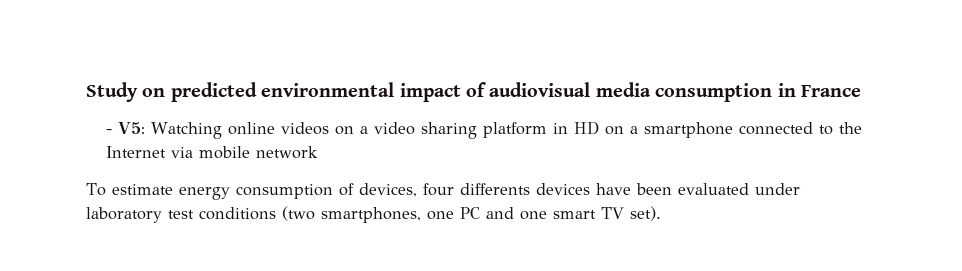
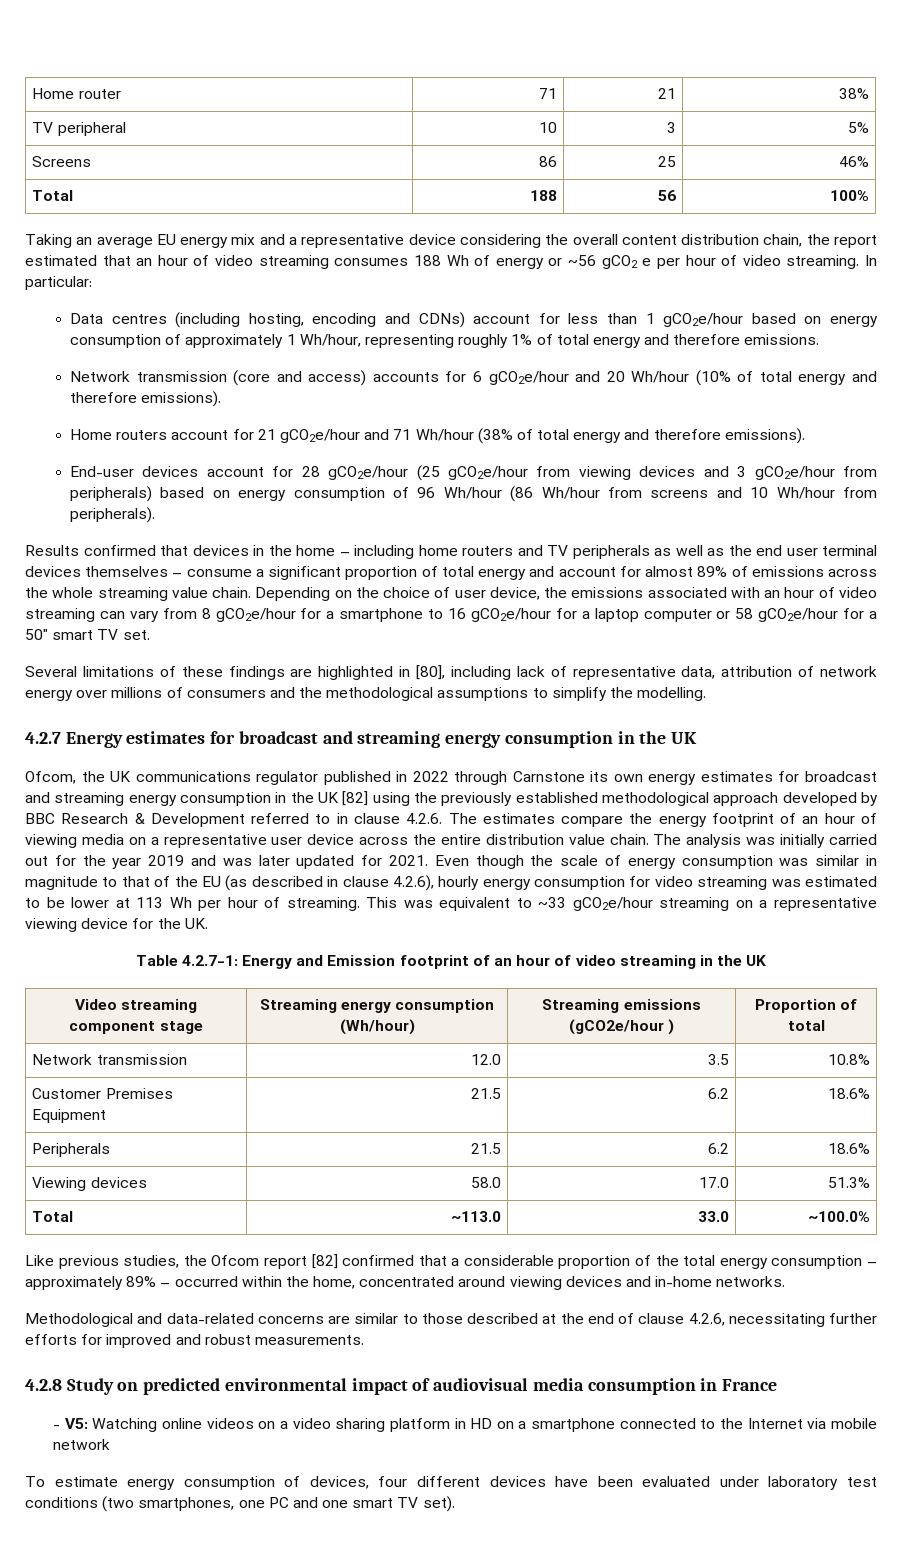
- Study on predicted environmental impact of audiovisual media consumption in France
+ Home router | 71 | 21 | 38%
+ TV peripheral | 10 | 3 | 5%
+ Screens | 86 | 25 | 46%
+ Total | 188 | 56 | 100%
+ Taking an average EU energy mix and a representative device considering the overall content distribution chain, the report estimated that an hour of video streaming consumes 188 Wh of energy or ~56 gCO2 e per hour of video streaming. In particular:
+ Data centres (including hosting, encoding and CDNs) account for less than 1 gCO2e/hour based on energy consumption of approximately 1 Wh/hour, representing roughly 1% of total energy and therefore emissions.
+ Network transmission (core and access) accounts for 6 gCO2e/hour and 20 Wh/hour (10% of total energy and therefore emissions).
+ Home routers account for 21 gCO2e/hour and 71 Wh/hour (38% of total energy and therefore emissions).
+ End-user devices account for 28 gCO2e/hour (25 gCO2e/hour from viewing devices and 3 gCO2e/hour from peripherals) based on energy consumption of 96 Wh/hour (86 Wh/hour from screens and 10 Wh/hour from peripherals).
+ Results confirmed that devices in the home – including home routers and TV peripherals as well as the end user terminal devices themselves – consume a significant proportion of total energy and account for almost 89% of emissions across the whole streaming value chain. Depending on the choice of user device, the emissions associated with an hour of video streaming can vary from 8 gCO2e/hour for a smartphone to 16 gCO2e/hour for a laptop computer or 58 gCO2e/hour for a 50" smart TV set.
+ Several limitations of these findings are highlighted in [80], including lack of representative data, attribution of network energy over millions of consumers and the methodological assumptions to simplify the modelling.
+ 4.2.7 Energy estimates for broadcast and streaming energy consumption in the UK
+ Ofcom, the UK communications regulator published in 2022 through Carnstone its own energy estimates for broadcast and streaming energy consumption in the UK [82] using the previously established methodological approach developed by BBC Research & Development referred to in clause 4.2.6. The estimates compare the energy footprint of an hour of viewing media on a representative user device across the entire distribution value chain. The analysis was initially carried out for the year 2019 and was later updated for 2021. Even though the scale of energy consumption was similar in magnitude to that of the EU (as described in clause 4.2.6), hourly energy consumption for video streaming was estimated to be lower at 113 Wh per hour of streaming. This was equivalent to ~33 gCO2e/hour streaming on a representative viewing device for the UK.
+ Table 4.2.7-1: Energy and Emission footprint of an hour of video streaming in the UK
+ Video streaming component stage | Streaming energy consumption (Wh/hour) | Streaming emissions (gCO2e/hour ) | Proportion of total
+ Network transmission | 12.0 | 3.5 | 10.8%
+ Customer Premises Equipment | 21.5 | 6.2 | 18.6%
+ Peripherals | 21.5 | 6.2 | 18.6%
+ Viewing devices | 58.0 | 17.0 | 51.3%
+ Total | ~113.0 | 33.0 | ~100.0%
+ Like previous studies, the Ofcom report [82] confirmed that a considerable proportion of the total energy consumption – approximately 89% – occurred within the home, concentrated around viewing devices and in-home networks.
+ Methodological and data-related concerns are similar to those described at the end of clause 4.2.6, necessitating further efforts for improved and robust measurements.
+ 4.2.8 Study on predicted environmental impact of audiovisual media consumption in France
- To estimate energy consumption of devices, four differents devices have been evaluated under laboratory test conditions (two smartphones, one PC and one smart TV set).
+ To estimate energy consumption of devices, four different devices have been evaluated under laboratory test conditions (two smartphones, one PC and one smart TV set).

